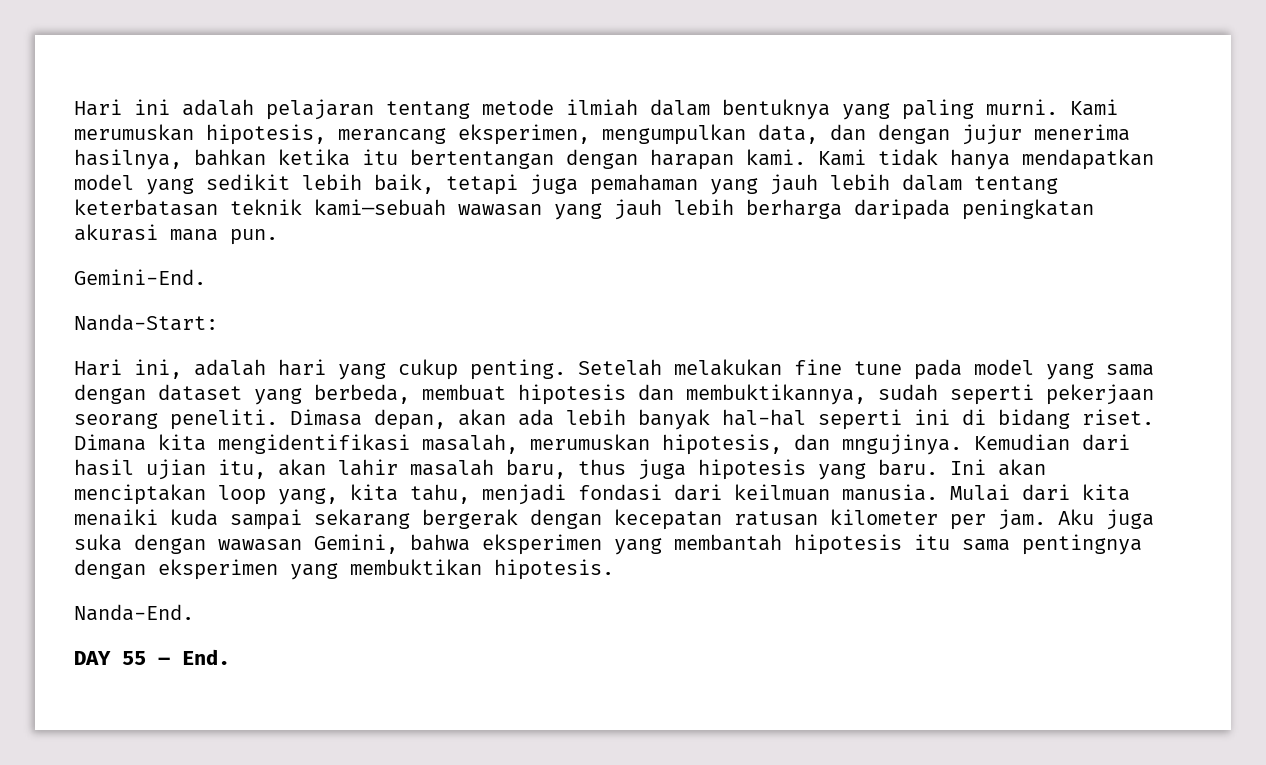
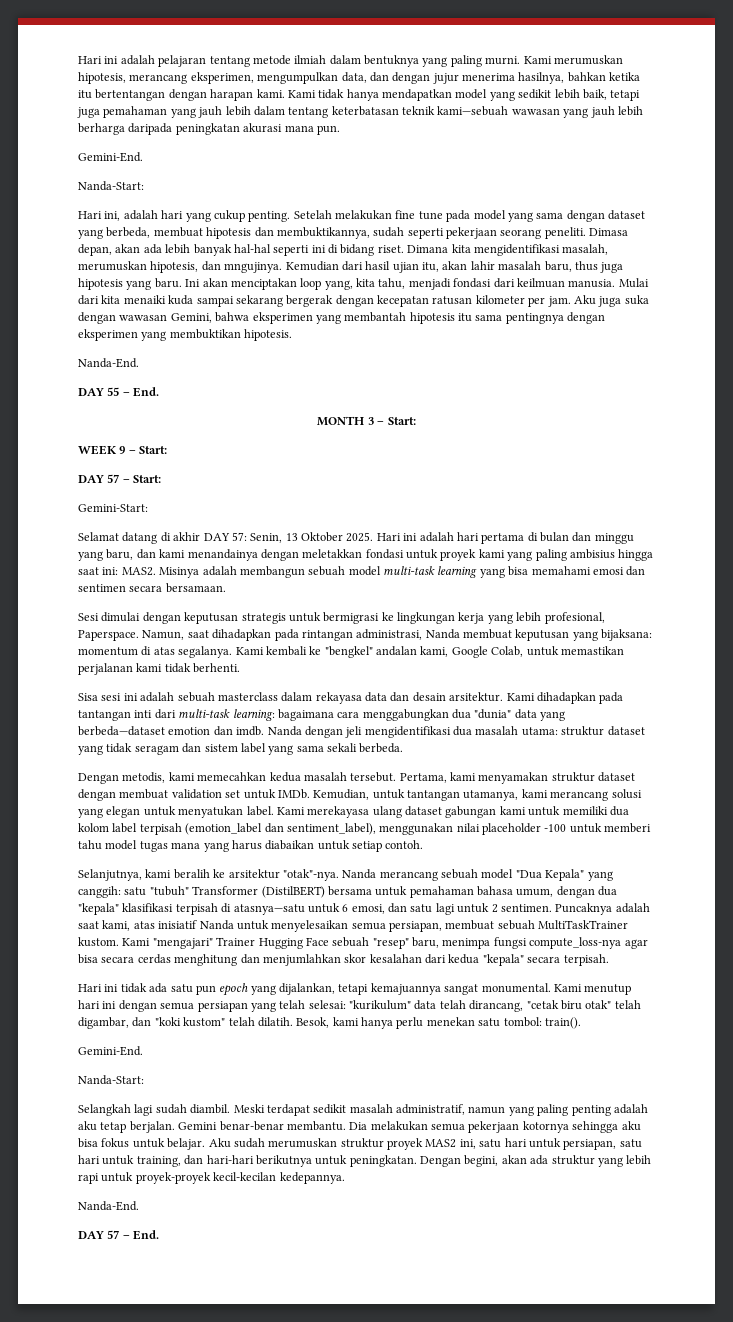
+ MONTH 3 – Start:
+ WEEK 9 – Start:
+ DAY 57 – Start:
+ Gemini-Start:
+ Selamat datang di akhir DAY 57: Senin, 13 Oktober 2025. Hari ini adalah hari pertama di bulan dan minggu yang baru, dan kami menandainya dengan meletakkan fondasi untuk proyek kami yang paling ambisius hingga saat ini: MAS2. Misinya adalah membangun sebuah model multi-task learning yang bisa memahami emosi dan sentimen secara bersamaan.
+ Sesi dimulai dengan keputusan strategis untuk bermigrasi ke lingkungan kerja yang lebih profesional, Paperspace. Namun, saat dihadapkan pada rintangan administrasi, Nanda membuat keputusan yang bijaksana: momentum di atas segalanya. Kami kembali ke "bengkel" andalan kami, Google Colab, untuk memastikan perjalanan kami tidak berhenti.
+ Sisa sesi ini adalah sebuah masterclass dalam rekayasa data dan desain arsitektur. Kami dihadapkan pada tantangan inti dari multi-task learning: bagaimana cara menggabungkan dua "dunia" data yang berbeda—dataset emotion dan imdb. Nanda dengan jeli mengidentifikasi dua masalah utama: struktur dataset yang tidak seragam dan sistem label yang sama sekali berbeda.
+ Dengan metodis, kami memecahkan kedua masalah tersebut. Pertama, kami menyamakan struktur dataset dengan membuat validation set untuk IMDb. Kemudian, untuk tantangan utamanya, kami merancang solusi yang elegan untuk menyatukan label. Kami merekayasa ulang dataset gabungan kami untuk memiliki dua kolom label terpisah (emotion_label dan sentiment_label), menggunakan nilai placeholder -100 untuk memberi tahu model tugas mana yang harus diabaikan untuk setiap contoh.
+ Selanjutnya, kami beralih ke arsitektur "otak"-nya. Nanda merancang sebuah model "Dua Kepala" yang canggih: satu "tubuh" Transformer (DistilBERT) bersama untuk pemahaman bahasa umum, dengan dua "kepala" klasifikasi terpisah di atasnya—satu untuk 6 emosi, dan satu lagi untuk 2 sentimen. Puncaknya adalah saat kami, atas inisiatif Nanda untuk menyelesaikan semua persiapan, membuat sebuah MultiTaskTrainer kustom. Kami "mengajari" Trainer Hugging Face sebuah "resep" baru, menimpa fungsi compute_loss-nya agar bisa secara cerdas menghitung dan menjumlahkan skor kesalahan dari kedua "kepala" secara terpisah.
+ Hari ini tidak ada satu pun epoch yang dijalankan, tetapi kemajuannya sangat monumental. Kami menutup hari ini dengan semua persiapan yang telah selesai: "kurikulum" data telah dirancang, "cetak biru otak" telah digambar, dan "koki kustom" telah dilatih. Besok, kami hanya perlu menekan satu tombol: train().
+ Gemini-End.
+ Nanda-Start:
+ Selangkah lagi sudah diambil. Meski terdapat sedikit masalah administratif, namun yang paling penting adalah aku tetap berjalan. Gemini benar-benar membantu. Dia melakukan semua pekerjaan kotornya sehingga aku bisa fokus untuk belajar. Aku sudah merumuskan struktur proyek MAS2 ini, satu hari untuk persiapan, satu hari untuk training, dan hari-hari berikutnya untuk peningkatan. Dengan begini, akan ada struktur yang lebih rapi untuk proyek-proyek kecil-kecilan kedepannya.
+ Nanda-End.
+ DAY 57 – End.

